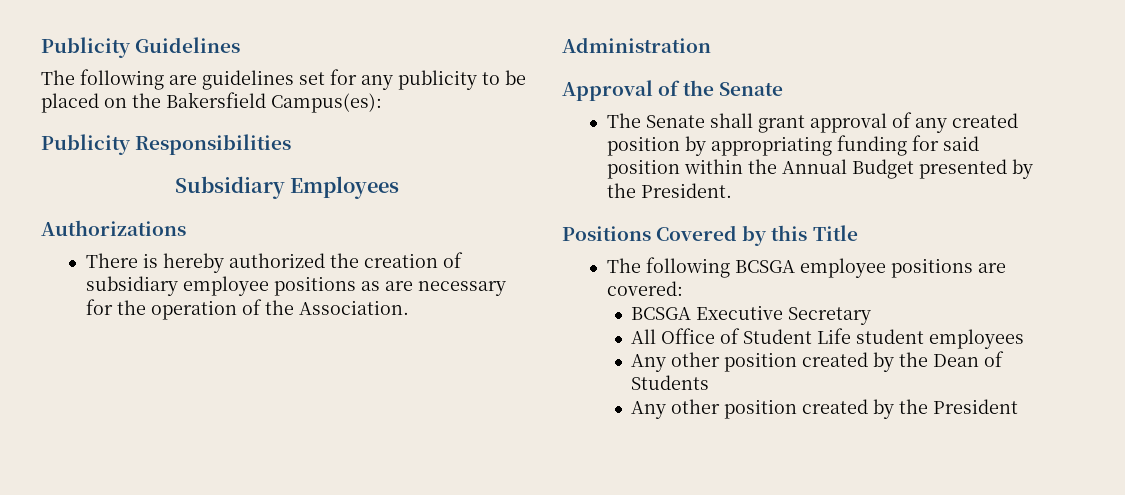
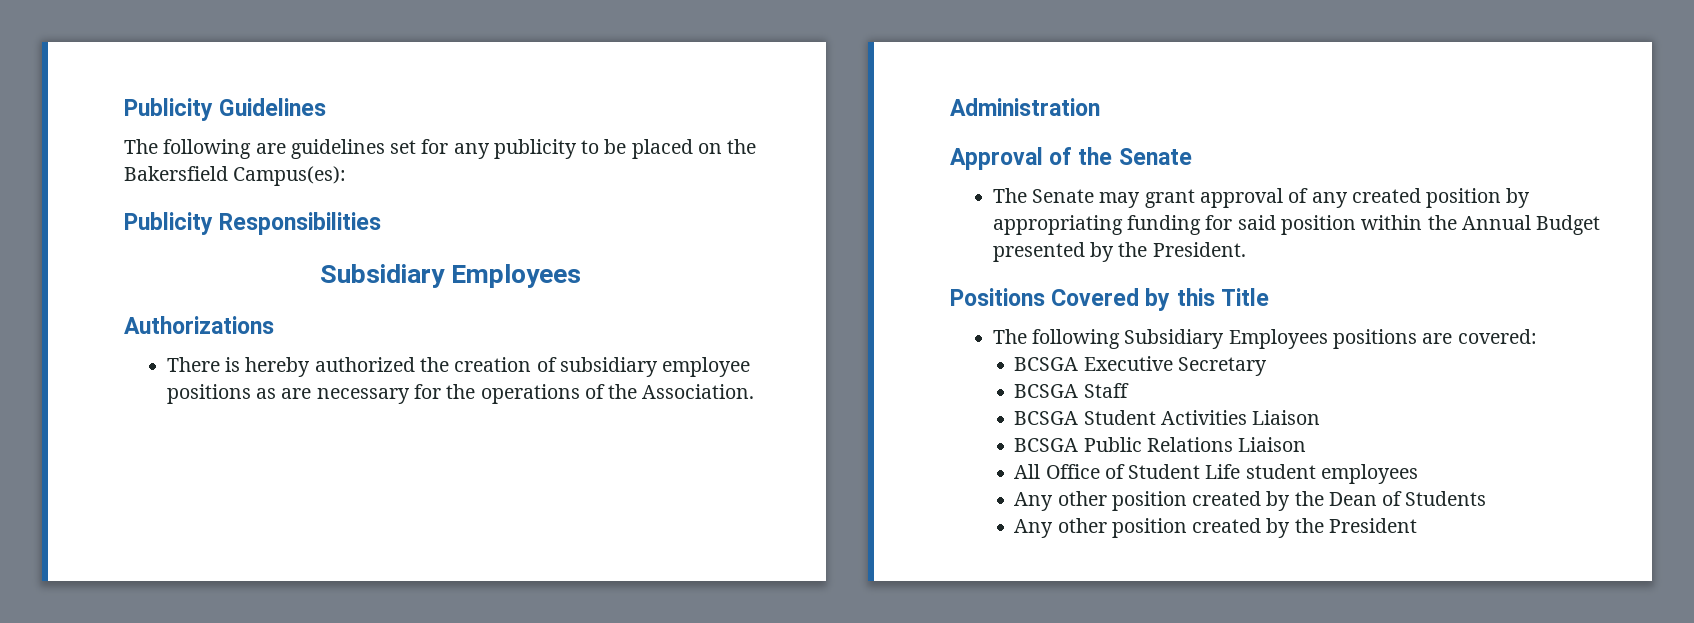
- There is hereby authorized the creation of subsidiary employee positions as are necessary for the operation of the Association.
+ There is hereby authorized the creation of subsidiary employee positions as are necessary for the operations of the Association.
- The Senate shall grant approval of any created position by appropriating funding for said position within the Annual Budget presented by the President.
+ The Senate may grant approval of any created position by appropriating funding for said position within the Annual Budget presented by the President.
- The following BCSGA employee positions are covered:
+ The following Subsidiary Employees positions are covered:
+ BCSGA Staff
+ BCSGA Student Activities Liaison
+ BCSGA Public Relations Liaison

